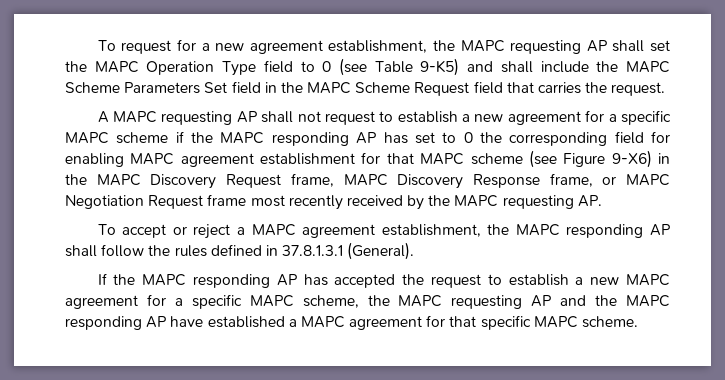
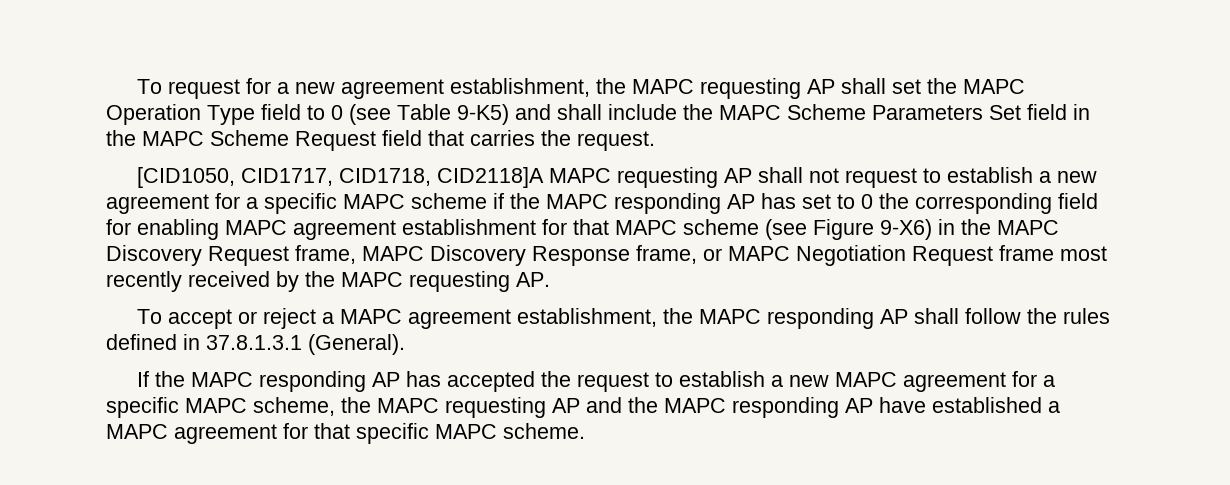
- A MAPC requesting AP shall not request to establish a new agreement for a specific MAPC scheme if the MAPC responding AP has set to 0 the corresponding field for enabling MAPC agreement establishment for that MAPC scheme (see Figure 9-X6) in the MAPC Discovery Request frame, MAPC Discovery Response frame, or MAPC Negotiation Request frame most recently received by the MAPC requesting AP.
+ [CID1050, CID1717, CID1718, CID2118]A MAPC requesting AP shall not request to establish a new agreement for a specific MAPC scheme if the MAPC responding AP has set to 0 the corresponding field for enabling MAPC agreement establishment for that MAPC scheme (see Figure 9-X6) in the MAPC Discovery Request frame, MAPC Discovery Response frame, or MAPC Negotiation Request frame most recently received by the MAPC requesting AP.

